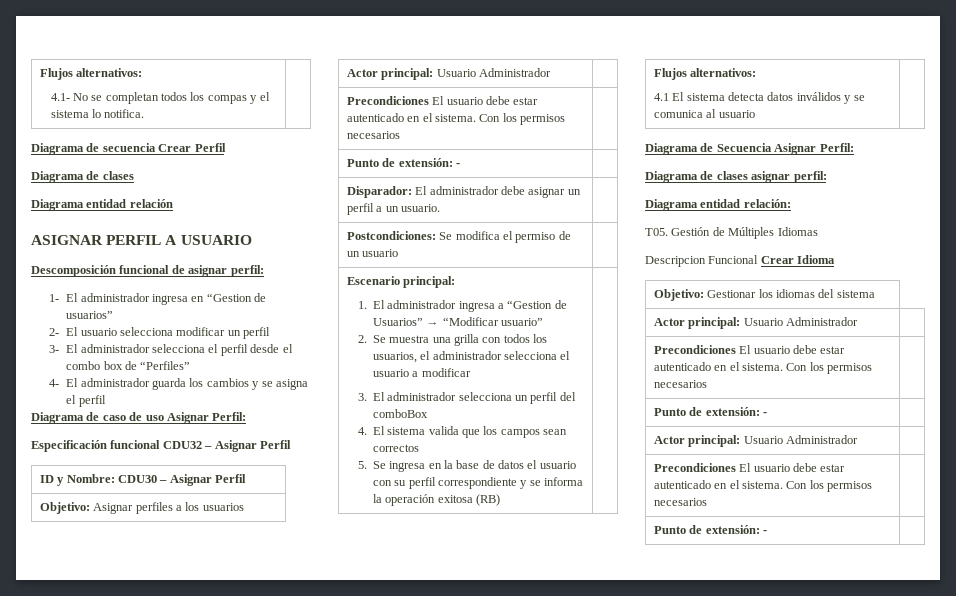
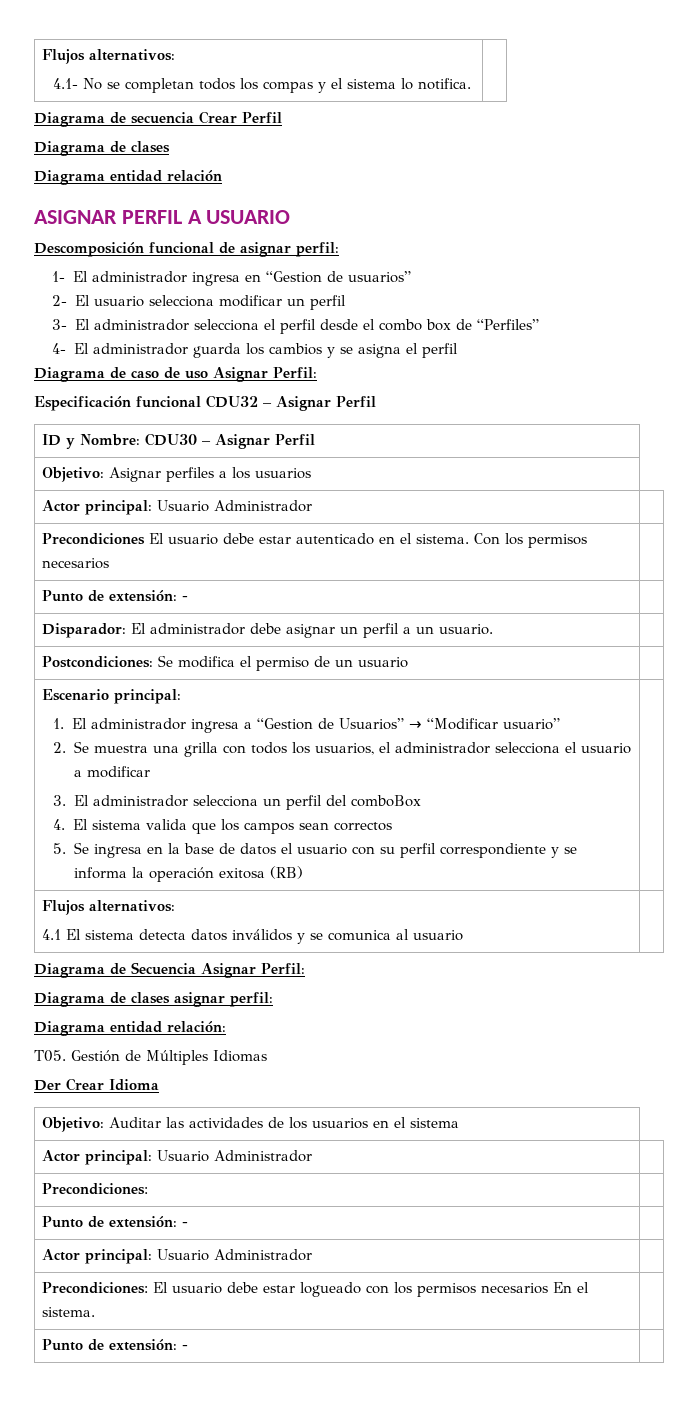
- Descripcion Funcional Crear Idioma
+ Der Crear Idioma
- Objetivo: Gestionar los idiomas del sistema
+ Objetivo: Auditar las actividades de los usuarios en el sistema
  Actor principal: Usuario Administrador |
- Precondiciones El usuario debe estar autenticado en el sistema. Con los permisos necesarios |
+ Precondiciones: |
  Punto de extensión: - |
  Actor principal: Usuario Administrador |
- Precondiciones El usuario debe estar autenticado en el sistema. Con los permisos necesarios |
+ Precondiciones: El usuario debe estar logueado con los permisos necesarios En el sistema. |

